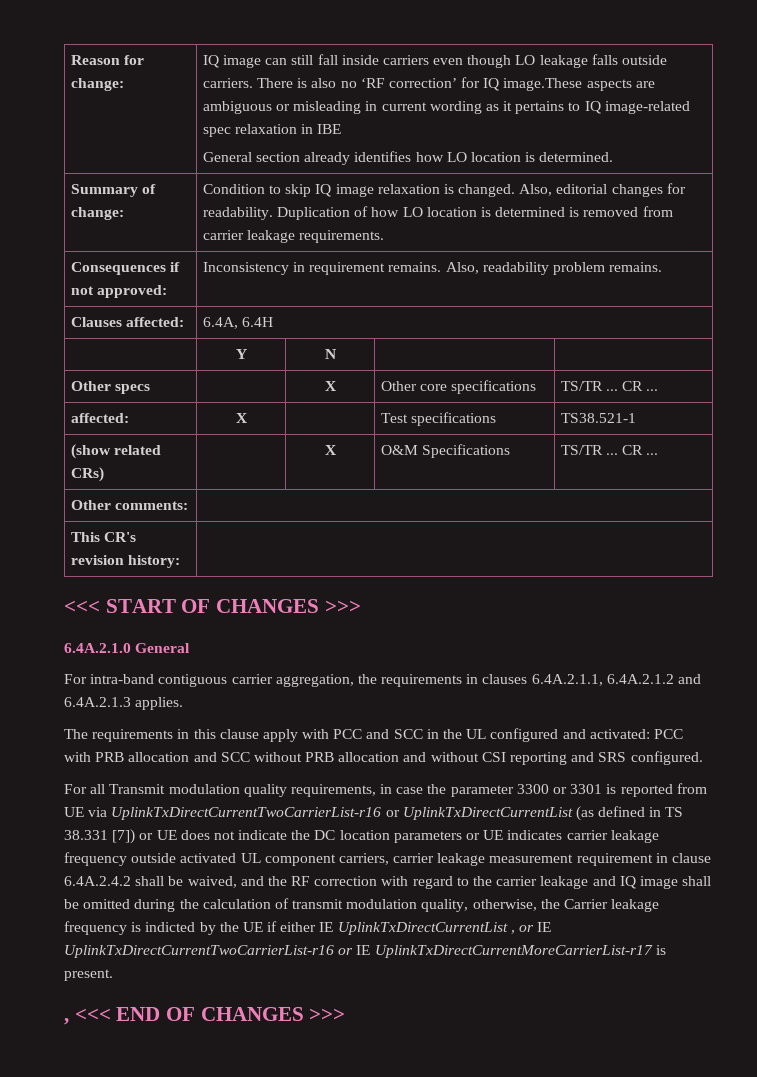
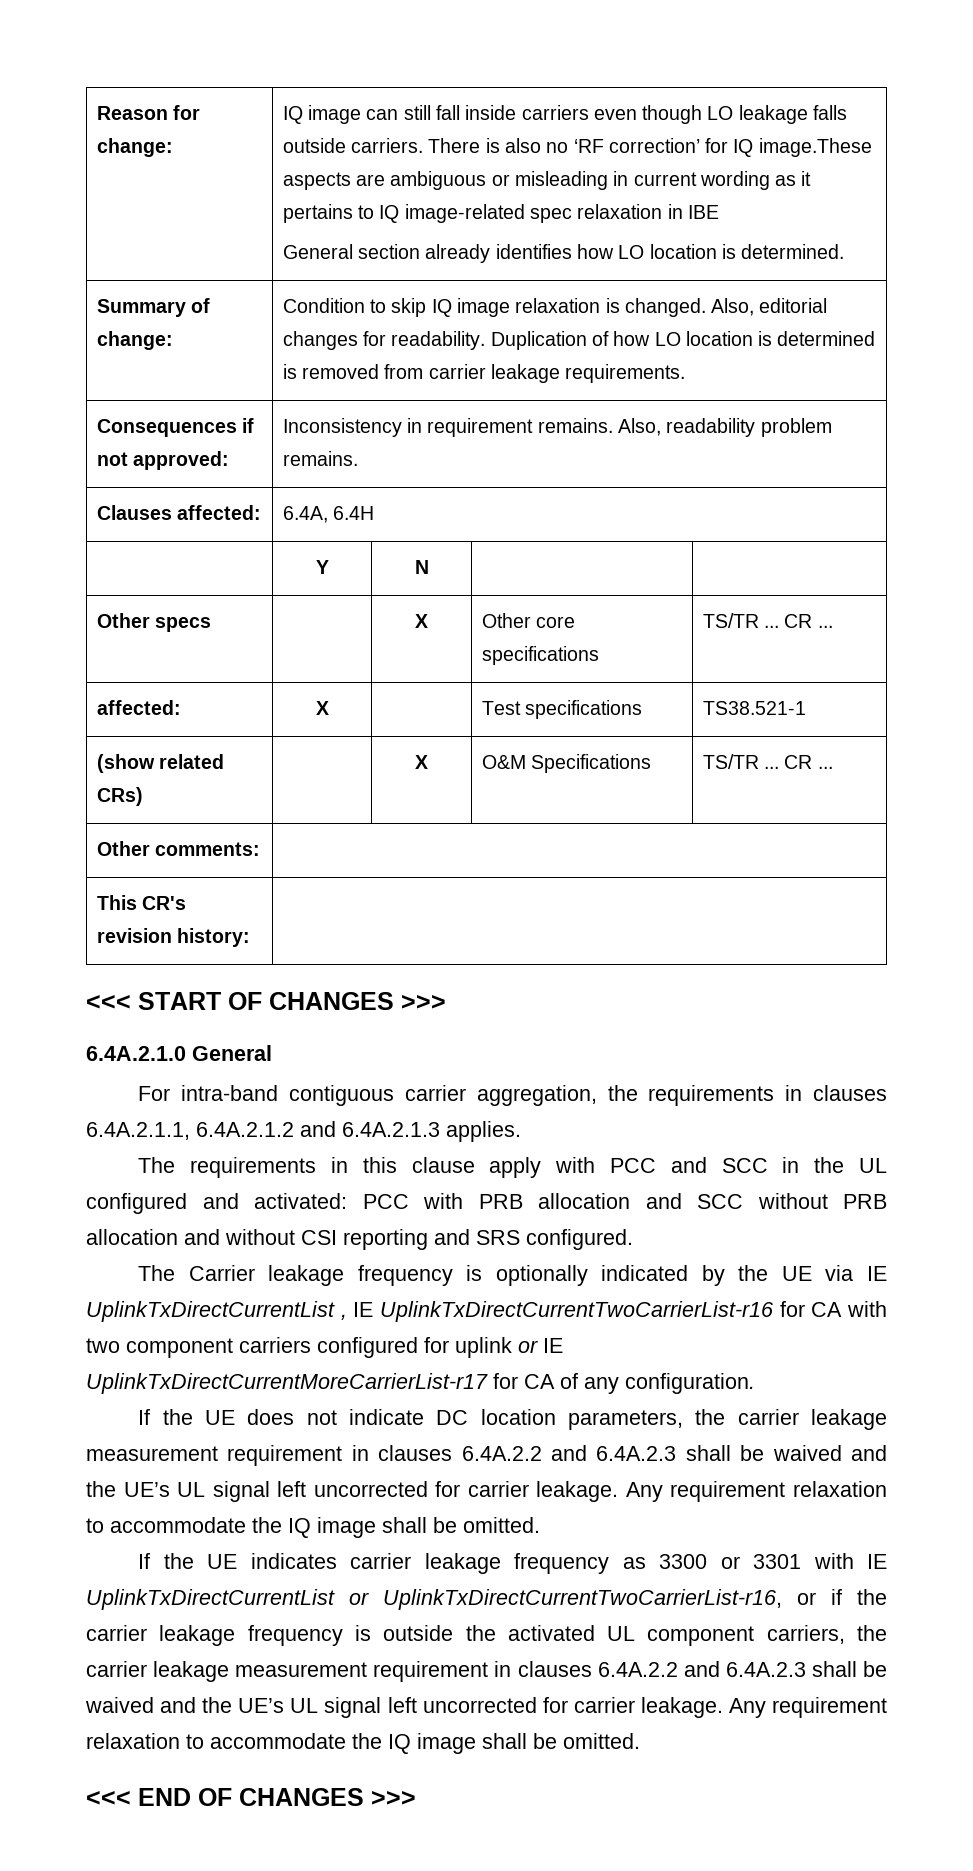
- For all Transmit modulation quality requirements, in case the parameter 3300 or 3301 is reported from UE via UplinkTxDirectCurrentTwoCarrierList-r16 or UplinkTxDirectCurrentList (as defined in TS 38.331 [7]) or UE does not indicate the DC location parameters or UE indicates carrier leakage frequency outside activated UL component carriers, carrier leakage measurement requirement in clause 6.4A.2.4.2 shall be waived, and the RF correction with regard to the carrier leakage and IQ image shall be omitted during the calculation of transmit modulation quality, otherwise, the Carrier leakage frequency is indicted by the UE if either IE UplinkTxDirectCurrentList , or IE UplinkTxDirectCurrentTwoCarrierList-r16 or IE UplinkTxDirectCurrentMoreCarrierList-r17 is present.
- , <<< END OF CHANGES >>>
+ The Carrier leakage frequency is optionally indicated by the UE via IE UplinkTxDirectCurrentList , IE UplinkTxDirectCurrentTwoCarrierList-r16 for CA with two component carriers configured for uplink or IE UplinkTxDirectCurrentMoreCarrierList-r17 for CA of any configuration.
+ If the UE does not indicate DC location parameters, the carrier leakage measurement requirement in clauses 6.4A.2.2 and 6.4A.2.3 shall be waived and the UE’s UL signal left uncorrected for carrier leakage. Any requirement relaxation to accommodate the IQ image shall be omitted.
+ If the UE indicates carrier leakage frequency as 3300 or 3301 with IE UplinkTxDirectCurrentList or UplinkTxDirectCurrentTwoCarrierList-r16, or if the carrier leakage frequency is outside the activated UL component carriers, the carrier leakage measurement requirement in clauses 6.4A.2.2 and 6.4A.2.3 shall be waived and the UE’s UL signal left uncorrected for carrier leakage. Any requirement relaxation to accommodate the IQ image shall be omitted.
+ <<< END OF CHANGES >>>

